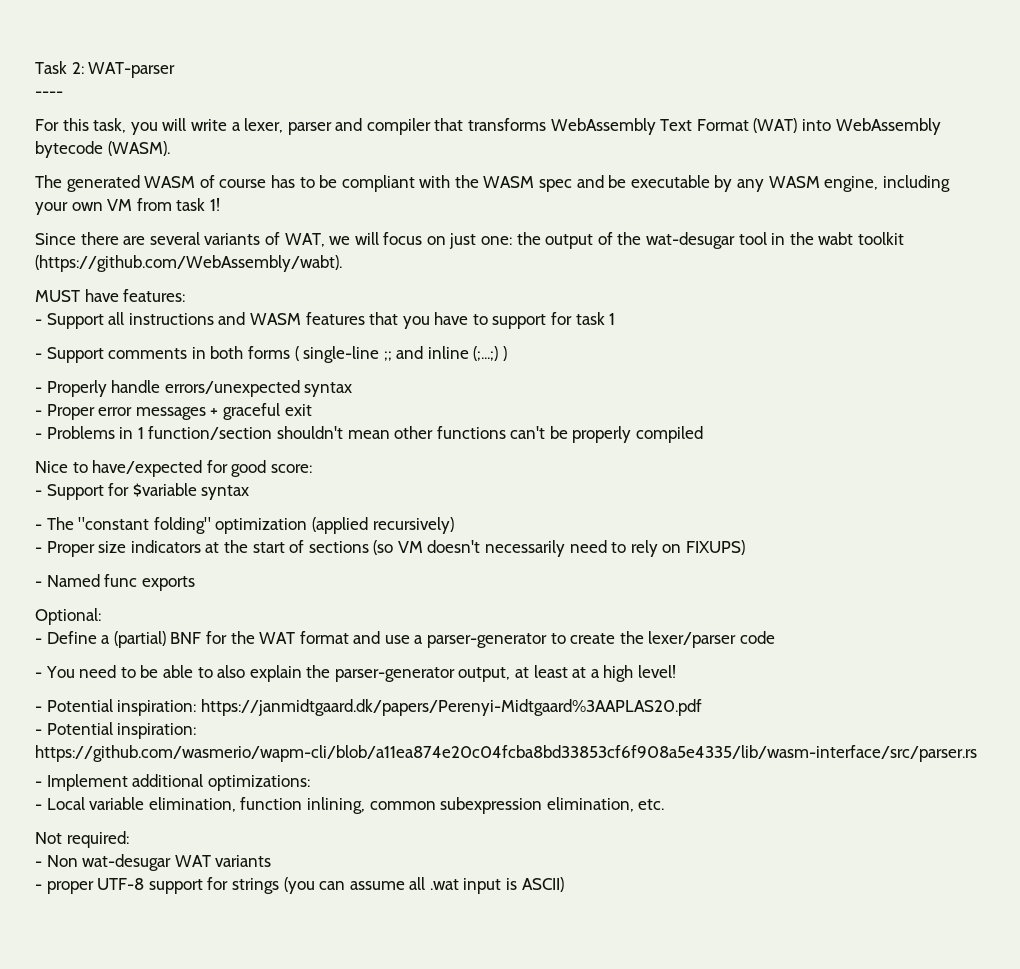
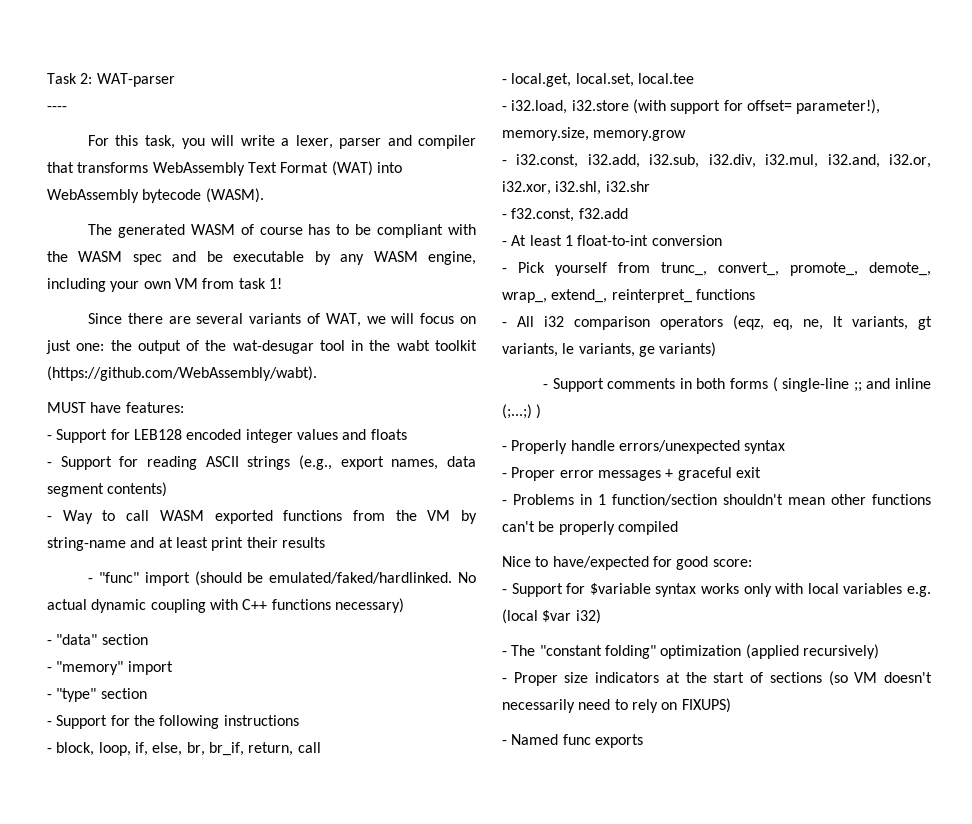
- - Support all instructions and WASM features that you have to support for task 1
+ - Support for LEB128 encoded integer values and floats
+ - Support for reading ASCII strings (e.g., export names, data segment contents)
+ - Way to call WASM exported functions from the VM by string-name and at least print their results
+ - "func" import (should be emulated/faked/hardlinked. No actual dynamic coupling with C++ functions necessary)
+ - "data" section
+ - "memory" import
+ - "type" section
+ - Support for the following instructions
+ - block, loop, if, else, br, br_if, return, call
+ - local.get, local.set, local.tee
+ - i32.load, i32.store (with support for offset= parameter!), memory.size, memory.grow
+ - i32.const, i32.add, i32.sub, i32.div, i32.mul, i32.and, i32.or, i32.xor, i32.shl, i32.shr
+ - f32.const, f32.add
+ - At least 1 float-to-int conversion
+ - Pick yourself from trunc_, convert_, promote_, demote_, wrap_, extend_, reinterpret_ functions
+ - All i32 comparison operators (eqz, eq, ne, lt variants, gt variants, le variants, ge variants)
- - Support for $variable syntax
+ - Support for $variable syntax works only with local variables e.g. (local $var i32)
- Optional:
- - Define a (partial) BNF for the WAT format and use a parser-generator to create the lexer/parser code
- - You need to be able to also explain the parser-generator output, at least at a high level!
- - Potential inspiration: https://janmidtgaard.dk/papers/Perenyi-Midtgaard%3AAPLAS20.pdf
- - Potential inspiration: https://github.com/wasmerio/wapm-cli/blob/a11ea874e20c04fcba8bd33853cf6f908a5e4335/lib/wasm-interface/src/parser.rs
- - Implement additional optimizations:
- - Local variable elimination, function inlining, common subexpression elimination, etc.
- Not required:
- - Non wat-desugar WAT variants
- - proper UTF-8 support for strings (you can assume all .wat input is ASCII)

